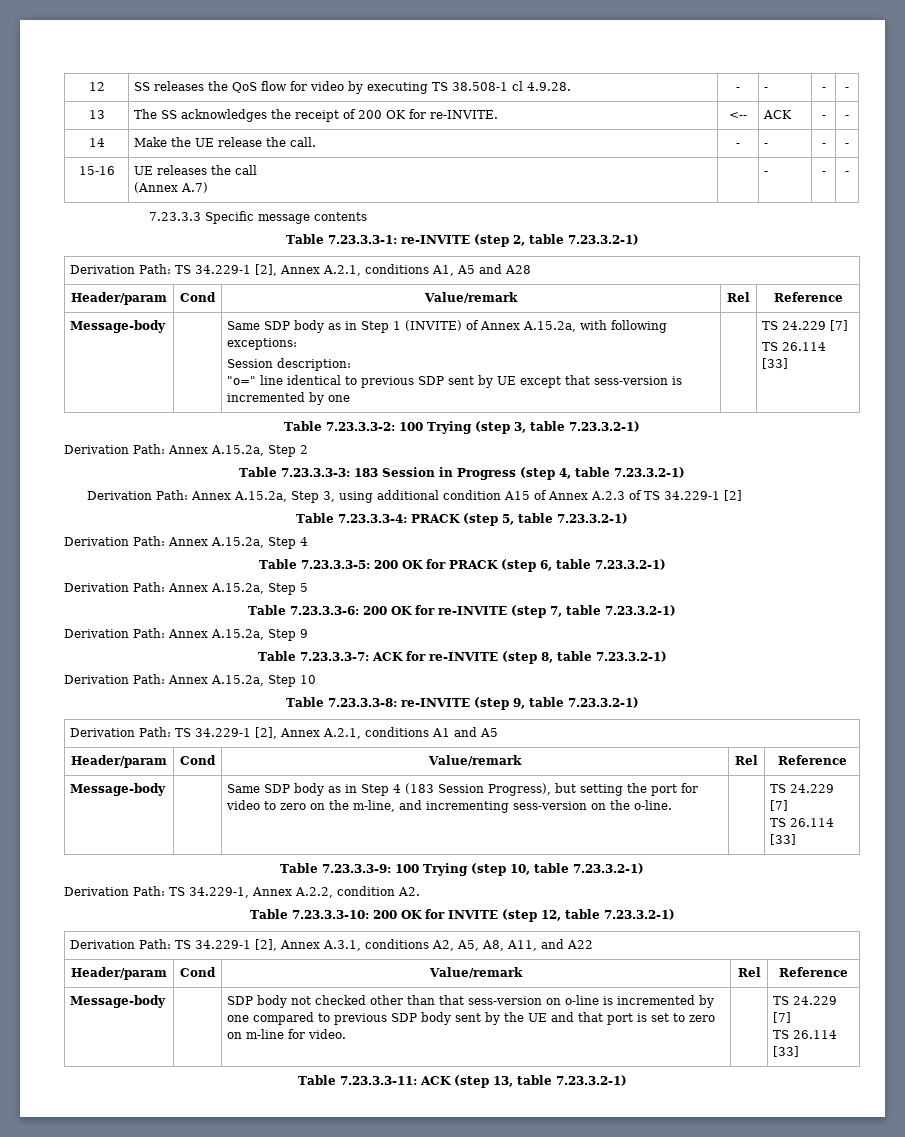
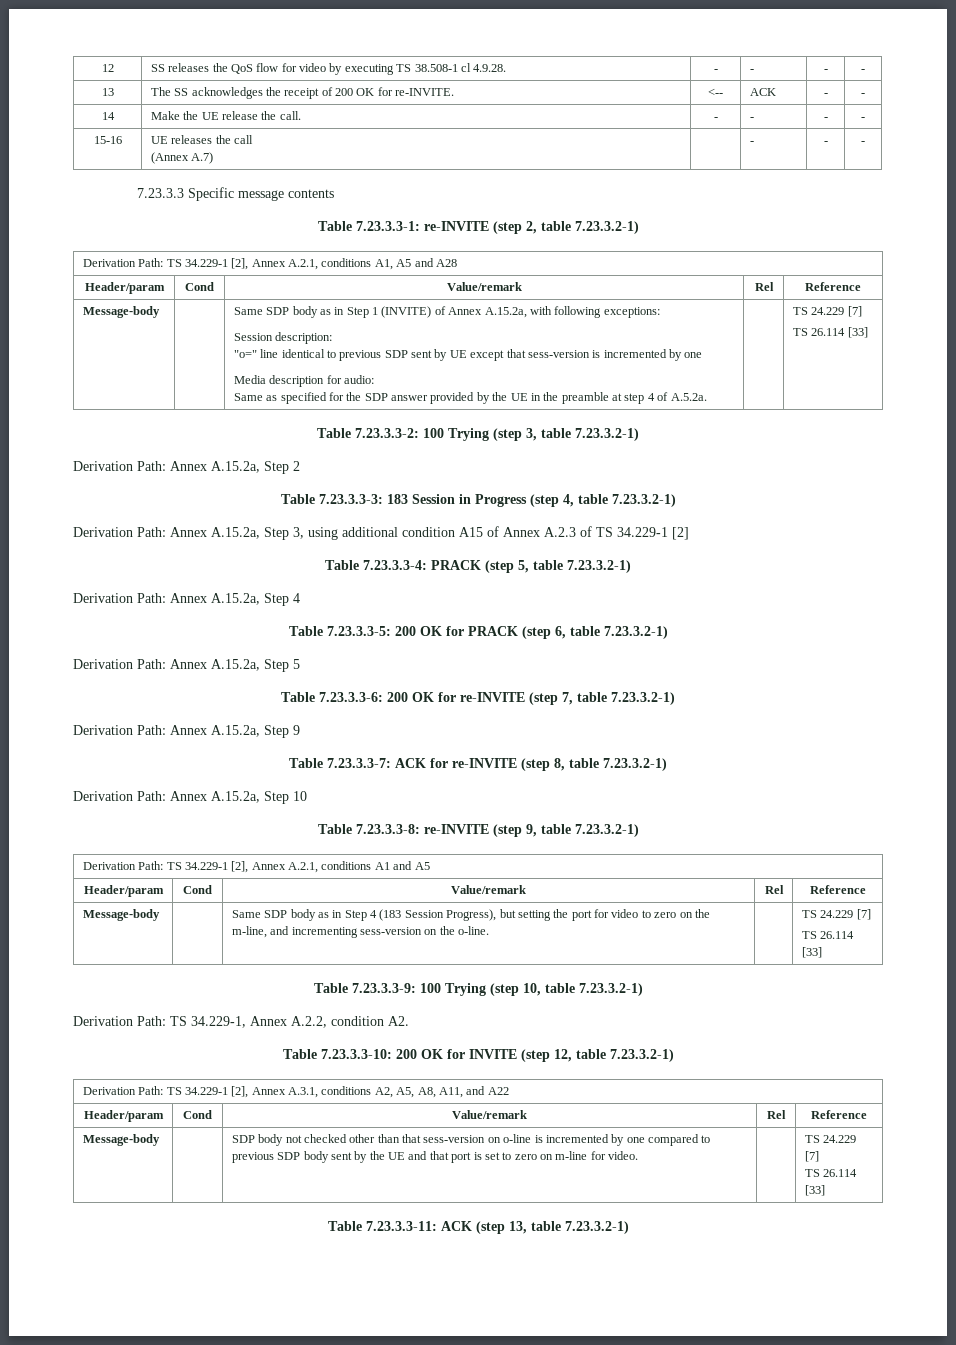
+ Media description for audio:
+ Same as specified for the SDP answer provided by the UE in the preamble at step 4 of A.5.2a.

